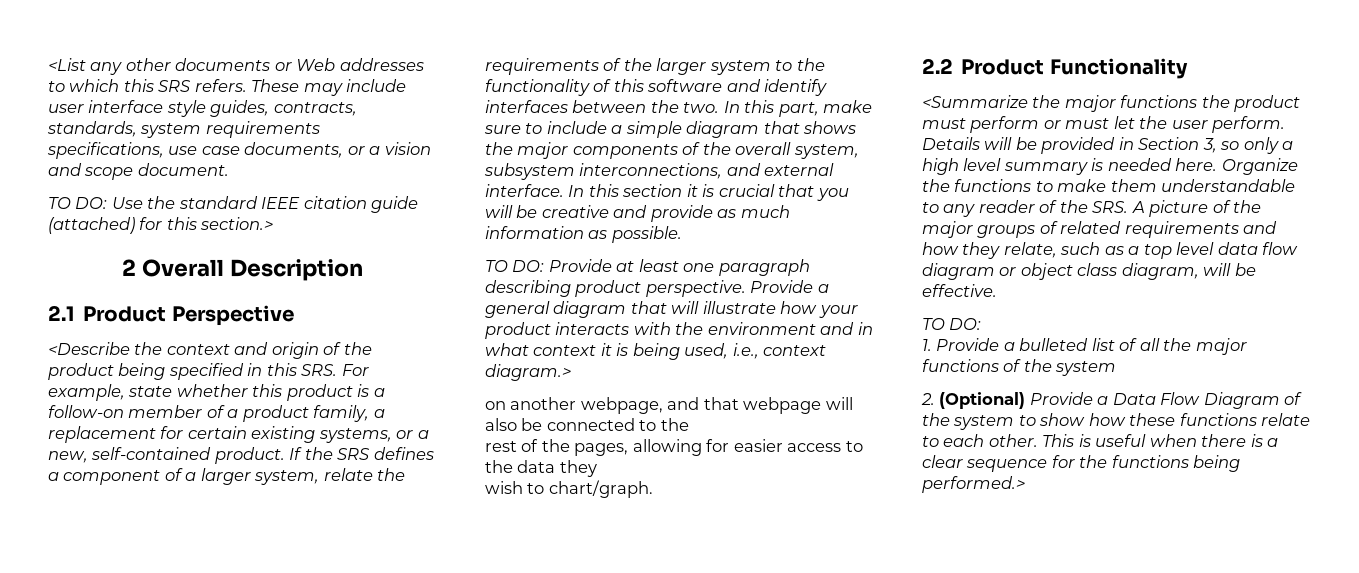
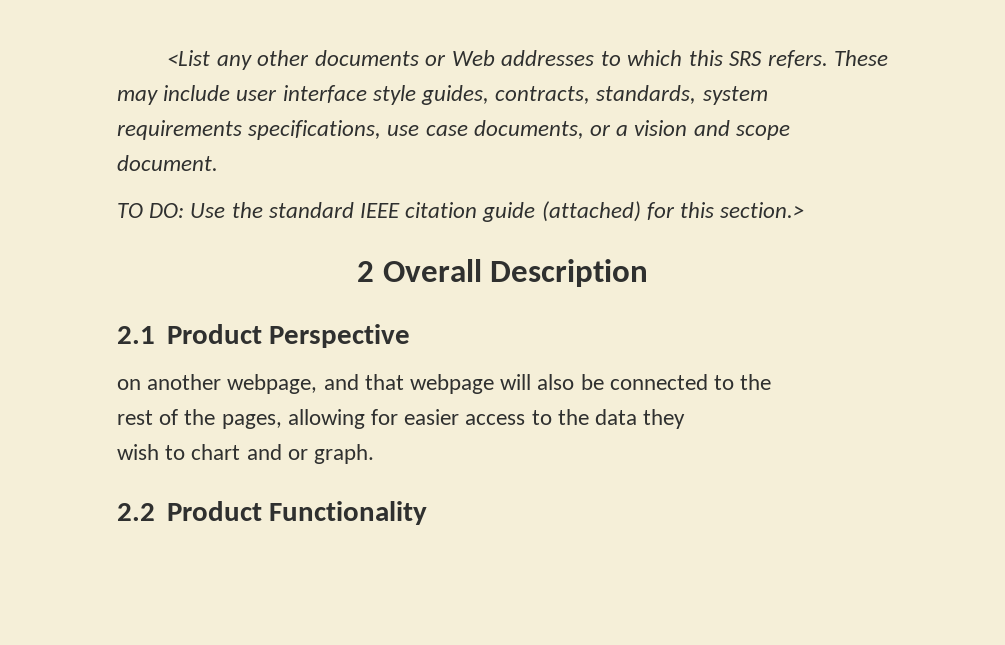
- <Describe the context and origin of the product being specified in this SRS. For example, state whether this product is a follow-on member of a product family, a replacement for certain existing systems, or a new, self-contained product. If the SRS defines a component of a larger system, relate the requirements of the larger system to the functionality of this software and identify interfaces between the two. In this part, make sure to include a simple diagram that shows the major components of the overall system, subsystem interconnections, and external interface. In this section it is crucial that you will be creative and provide as much information as possible.
- TO DO: Provide at least one paragraph describing product perspective. Provide a general diagram that will illustrate how your product interacts with the environment and in what context it is being used, i.e., context diagram.>
- wish to chart/graph.
+ wish to chart and or graph.
- <Summarize the major functions the product must perform or must let the user perform. Details will be provided in Section 3, so only a high level summary is needed here. Organize the functions to make them understandable to any reader of the SRS. A picture of the major groups of related requirements and how they relate, such as a top level data flow diagram or object class diagram, will be effective.
- TO DO:
- 1. Provide a bulleted list of all the major functions of the system
- 2. (Optional) Provide a Data Flow Diagram of the system to show how these functions relate to each other. This is useful when there is a clear sequence for the functions being performed.>

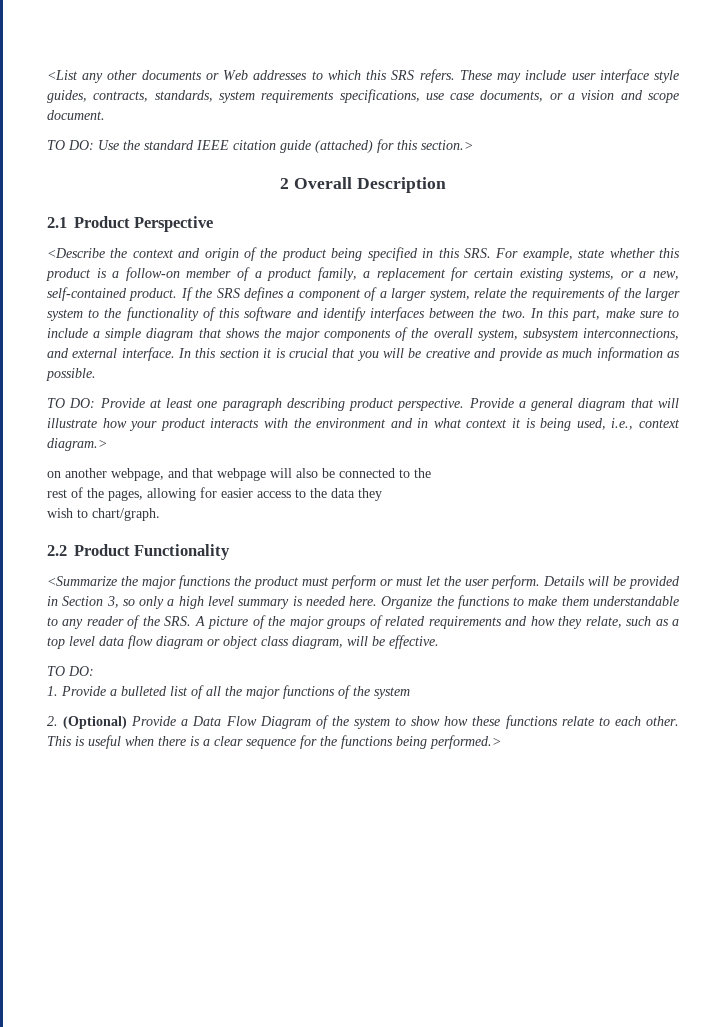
+ <Describe the context and origin of the product being specified in this SRS. For example, state whether this product is a follow-on member of a product family, a replacement for certain existing systems, or a new, self-contained product. If the SRS defines a component of a larger system, relate the requirements of the larger system to the functionality of this software and identify interfaces between the two. In this part, make sure to include a simple diagram that shows the major components of the overall system, subsystem interconnections, and external interface. In this section it is crucial that you will be creative and provide as much information as possible.
+ TO DO: Provide at least one paragraph describing product perspective. Provide a general diagram that will illustrate how your product interacts with the environment and in what context it is being used, i.e., context diagram.>
- wish to chart and or graph.
+ wish to chart/graph.
+ <Summarize the major functions the product must perform or must let the user perform. Details will be provided in Section 3, so only a high level summary is needed here. Organize the functions to make them understandable to any reader of the SRS. A picture of the major groups of related requirements and how they relate, such as a top level data flow diagram or object class diagram, will be effective.
+ TO DO:
+ 1. Provide a bulleted list of all the major functions of the system
+ 2. (Optional) Provide a Data Flow Diagram of the system to show how these functions relate to each other. This is useful when there is a clear sequence for the functions being performed.>

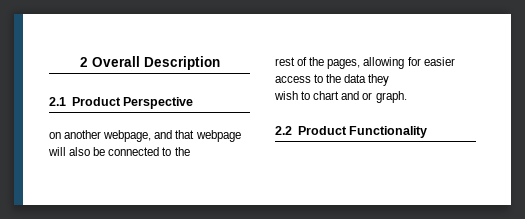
- <List any other documents or Web addresses to which this SRS refers. These may include user interface style guides, contracts, standards, system requirements specifications, use case documents, or a vision and scope document.
- TO DO: Use the standard IEEE citation guide (attached) for this section.>
- <Describe the context and origin of the product being specified in this SRS. For example, state whether this product is a follow-on member of a product family, a replacement for certain existing systems, or a new, self-contained product. If the SRS defines a component of a larger system, relate the requirements of the larger system to the functionality of this software and identify interfaces between the two. In this part, make sure to include a simple diagram that shows the major components of the overall system, subsystem interconnections, and external interface. In this section it is crucial that you will be creative and provide as much information as possible.
- TO DO: Provide at least one paragraph describing product perspective. Provide a general diagram that will illustrate how your product interacts with the environment and in what context it is being used, i.e., context diagram.>
- wish to chart/graph.
+ wish to chart and or graph.
- <Summarize the major functions the product must perform or must let the user perform. Details will be provided in Section 3, so only a high level summary is needed here. Organize the functions to make them understandable to any reader of the SRS. A picture of the major groups of related requirements and how they relate, such as a top level data flow diagram or object class diagram, will be effective.
- TO DO:
- 1. Provide a bulleted list of all the major functions of the system
- 2. (Optional) Provide a Data Flow Diagram of the system to show how these functions relate to each other. This is useful when there is a clear sequence for the functions being performed.>

